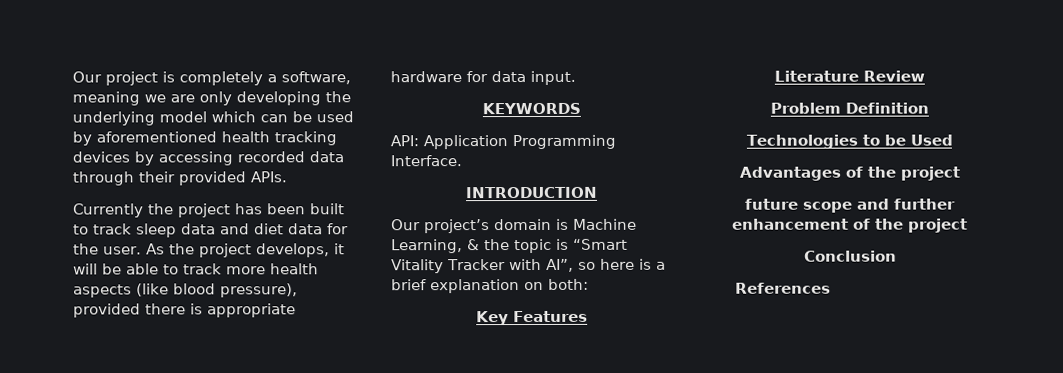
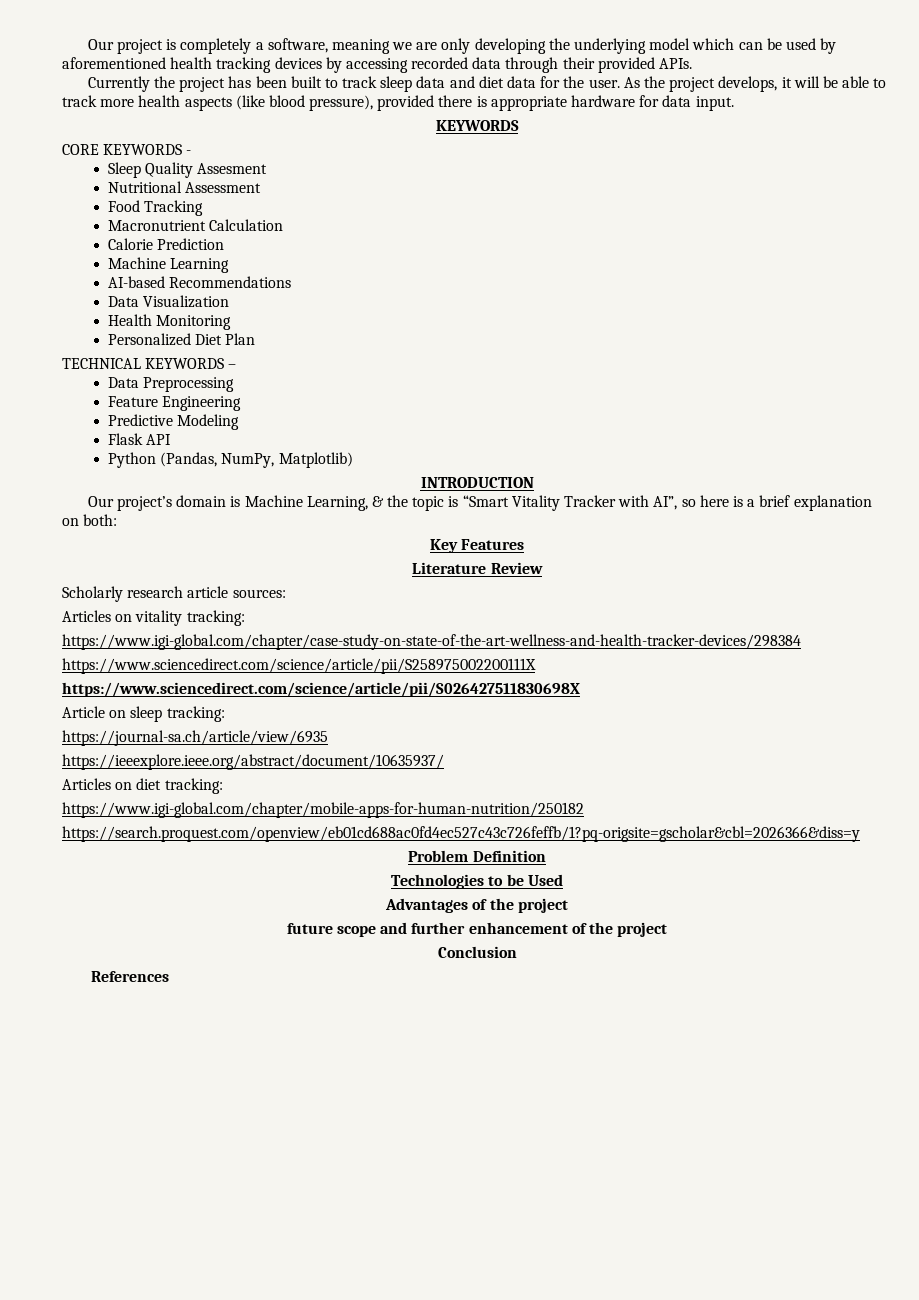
- API: Application Programming Interface.
+ CORE KEYWORDS -
+ Sleep Quality Assesment
+ Nutritional Assessment
+ Food Tracking
+ Macronutrient Calculation
+ Calorie Prediction
+ Machine Learning
+ AI-based Recommendations
+ Data Visualization
+ Health Monitoring
+ Personalized Diet Plan
+ TECHNICAL KEYWORDS –
+ Data Preprocessing
+ Feature Engineering
+ Predictive Modeling
+ Flask API
+ Python (Pandas, NumPy, Matplotlib)
+ Scholarly research article sources:
+ Articles on vitality tracking:
+ https://www.igi-global.com/chapter/case-study-on-state-of-the-art-wellness-and-health-tracker-devices/298384
+ https://www.sciencedirect.com/science/article/pii/S258975002200111X
+ https://www.sciencedirect.com/science/article/pii/S026427511830698X
+ Article on sleep tracking:
+ https://journal-sa.ch/article/view/6935
+ https://ieeexplore.ieee.org/abstract/document/10635937/
+ Articles on diet tracking:
+ https://www.igi-global.com/chapter/mobile-apps-for-human-nutrition/250182
+ https://search.proquest.com/openview/eb01cd688ac0fd4ec527c43c726feffb/1?pq-origsite=gscholar&cbl=2026366&diss=y

